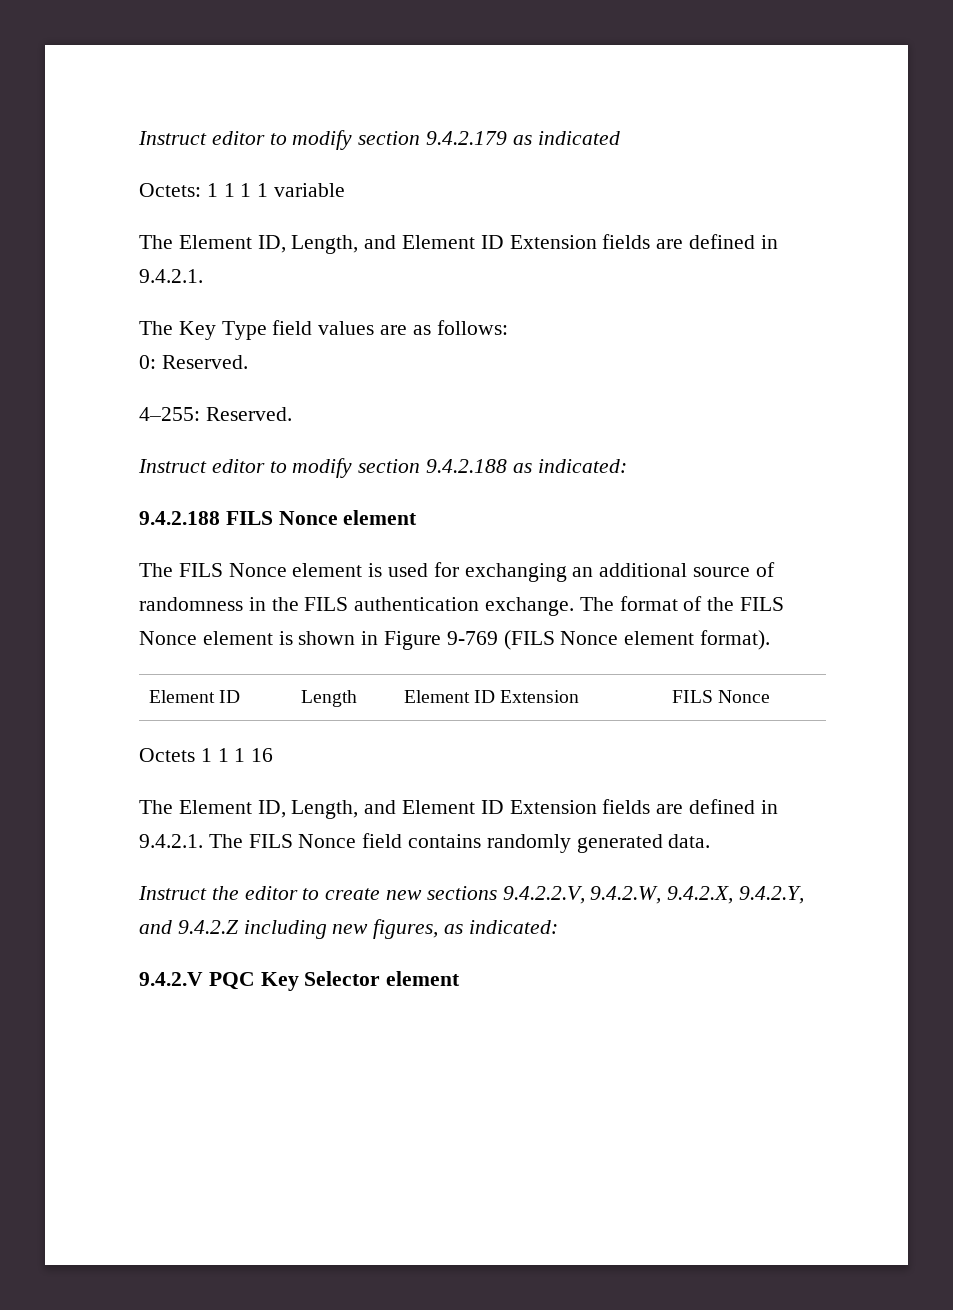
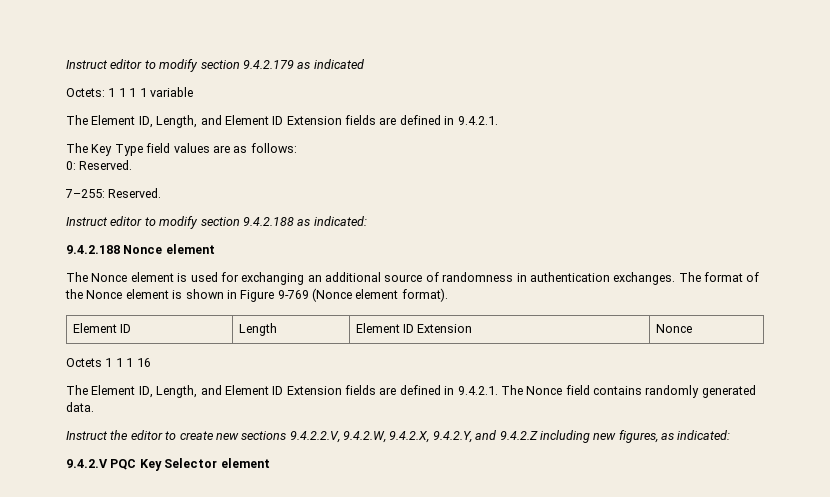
- 4–255: Reserved.
+ 7–255: Reserved.
- 9.4.2.188 FILS Nonce element
+ 9.4.2.188 Nonce element
- The FILS Nonce element is used for exchanging an additional source of randomness in the FILS authentication exchange.
+ The Nonce element is used for exchanging an additional source of randomness in authentication exchanges.
- The format of the FILS Nonce element is shown in Figure 9-769 (FILS Nonce element format).
+ The format of the Nonce element is shown in Figure 9-769 (Nonce element format).
- Element ID | Length | Element ID Extension | FILS Nonce
+ Element ID | Length | Element ID Extension | Nonce
- The Element ID, Length, and Element ID Extension fields are defined in 9.4.2.1. The FILS Nonce field contains randomly generated data.
+ The Element ID, Length, and Element ID Extension fields are defined in 9.4.2.1. The Nonce field contains randomly generated data.

